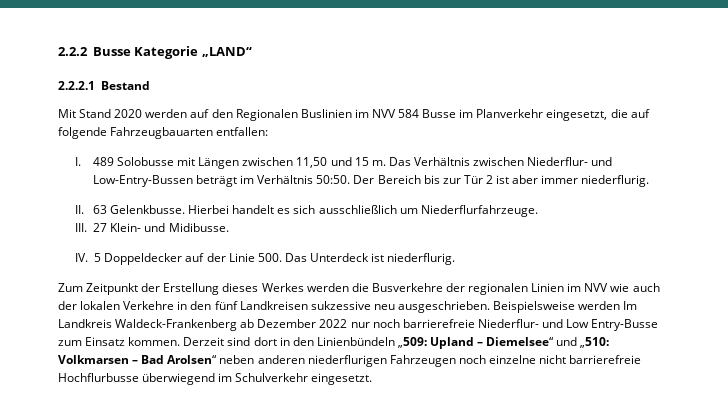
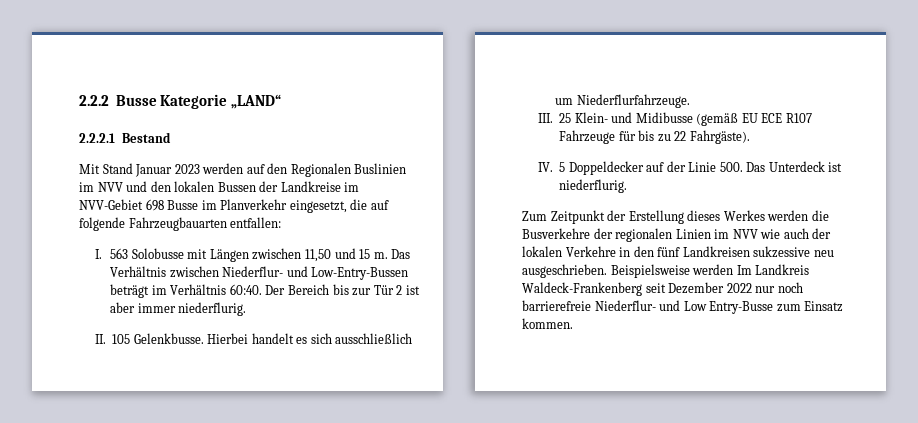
- Mit Stand 2020 werden auf den Regionalen Buslinien im NVV 584 Busse im Planverkehr eingesetzt, die auf folgende Fahrzeugbauarten entfallen:
+ Mit Stand Januar 2023 werden auf den Regionalen Buslinien im NVV und den lokalen Bussen der Landkreise im NVV-Gebiet 698 Busse im Planverkehr eingesetzt, die auf folgende Fahrzeugbauarten entfallen:
- I. 489 Solobusse mit Längen zwischen 11,50 und 15 m.
+ I. 563 Solobusse mit Längen zwischen 11,50 und 15 m.
- Das Verhältnis zwischen Niederflur- und Low-Entry-Bussen beträgt im Verhältnis 50:50.
+ Das Verhältnis zwischen Niederflur- und Low-Entry-Bussen beträgt im Verhältnis 60:40.
- II. 63 Gelenkbusse.
+ II. 105 Gelenkbusse.
- III. 27 Klein- und Midibusse.
+ III. 25 Klein- und Midibusse (gemäß EU ECE R107 Fahrzeuge für bis zu 22 Fahrgäste).
- Beispielsweise werden Im Landkreis Waldeck-Frankenberg ab Dezember 2022 nur noch barrierefreie Niederflur- und Low Entry-Busse zum Einsatz kommen. Derzeit sind dort in den Linienbündeln „509: Upland – Diemelsee“ und „510: Volkmarsen – Bad Arolsen“ neben anderen niederflurigen Fahrzeugen noch einzelne nicht barrierefreie Hochflurbusse überwiegend im Schulverkehr eingesetzt.
+ Beispielsweise werden Im Landkreis Waldeck-Frankenberg seit Dezember 2022 nur noch barrierefreie Niederflur- und Low Entry-Busse zum Einsatz kommen.

